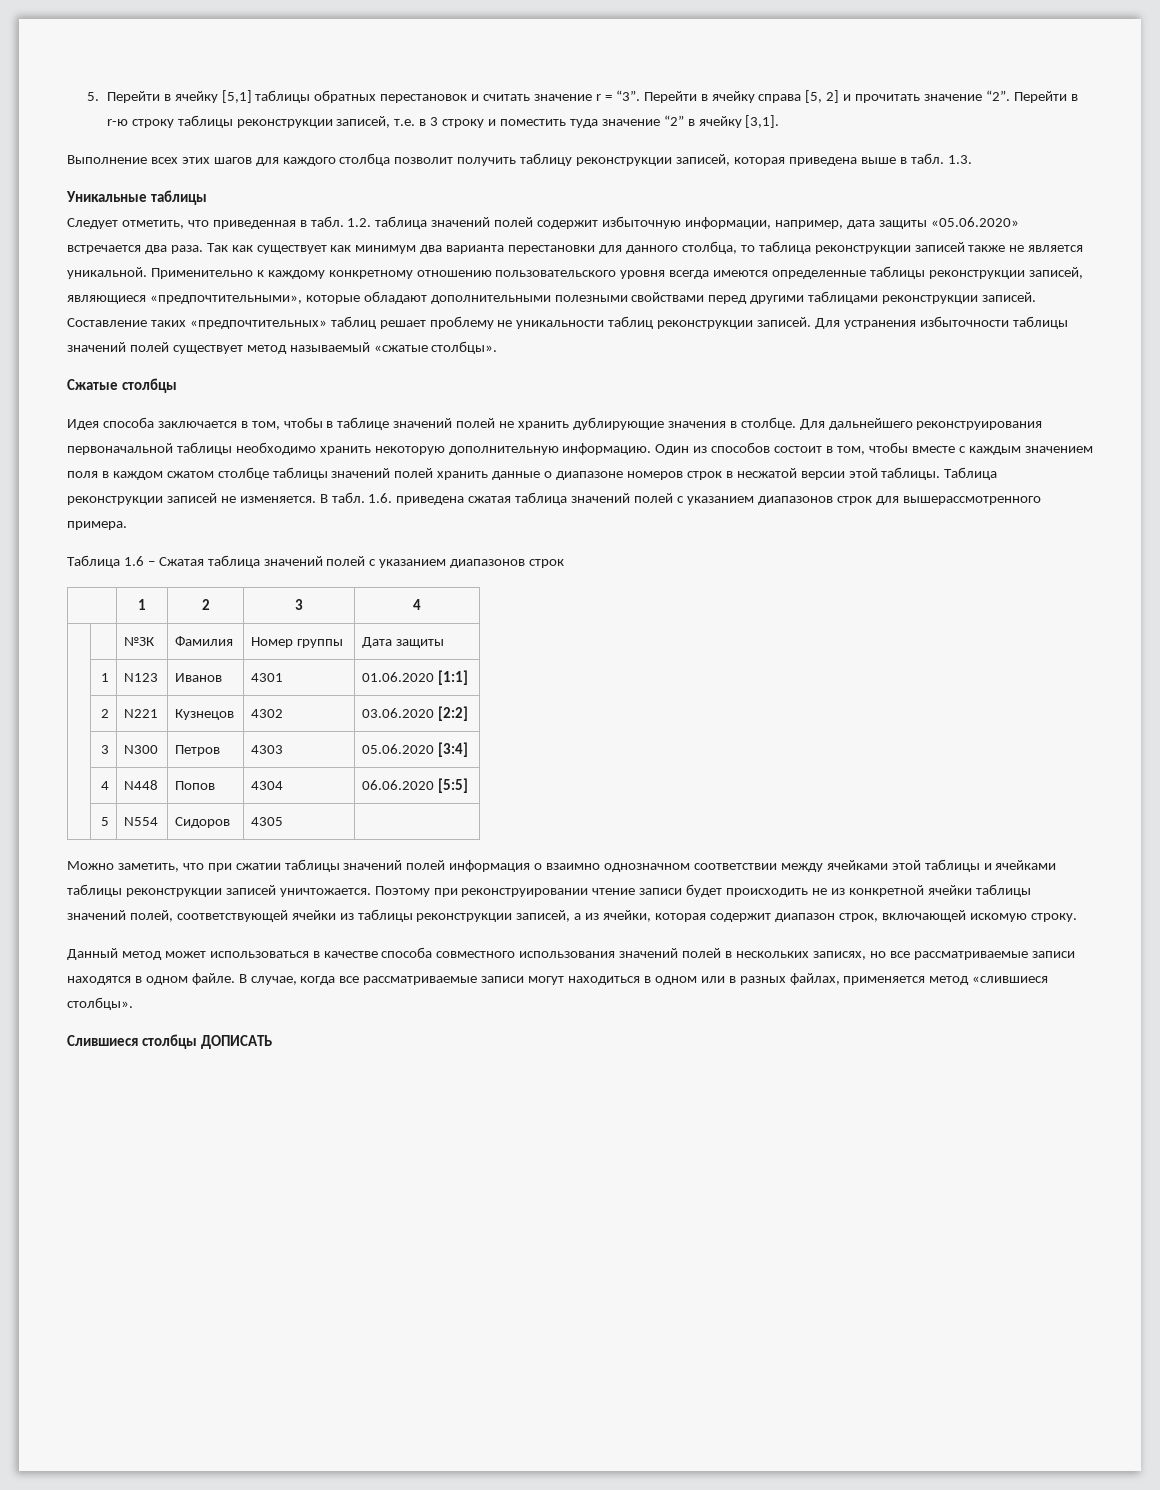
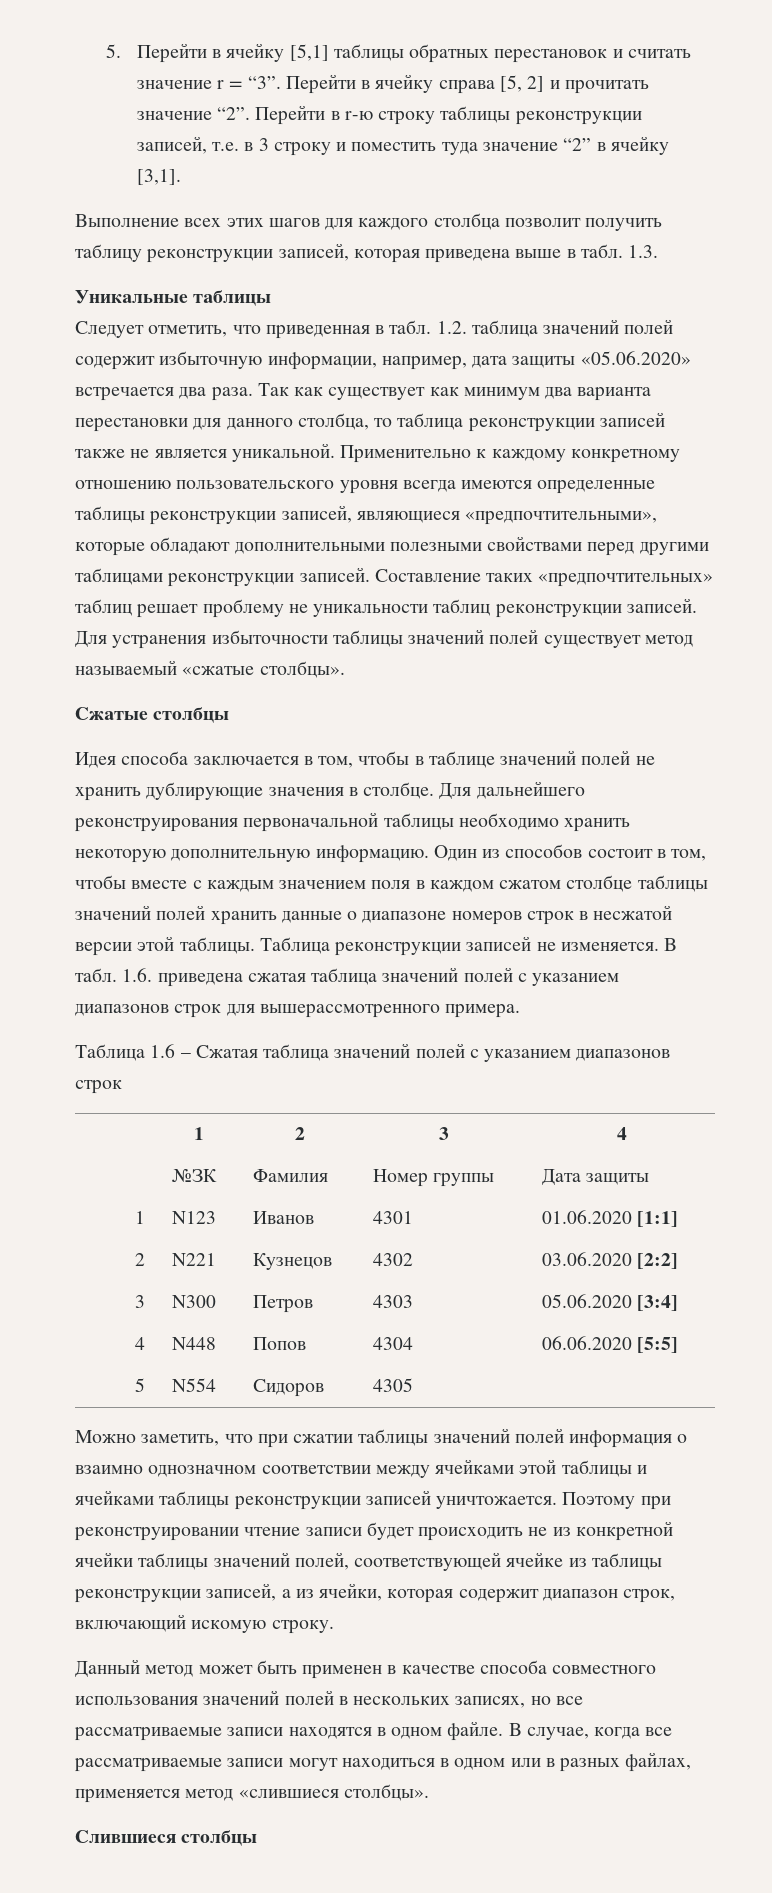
- Поэтому при реконструировании чтение записи будет происходить не из конкретной ячейки таблицы значений полей, соответствующей ячейки из таблицы реконструкции записей, а из ячейки, которая содержит диапазон строк, включающей искомую строку.
+ Поэтому при реконструировании чтение записи будет происходить не из конкретной ячейки таблицы значений полей, соответствующей ячейке из таблицы реконструкции записей, а из ячейки, которая содержит диапазон строк, включающий искомую строку.
- Данный метод может использоваться в качестве способа совместного использования значений полей в нескольких записях, но все рассматриваемые записи находятся в одном файле.
+ Данный метод может быть применен в качестве способа совместного использования значений полей в нескольких записях, но все рассматриваемые записи находятся в одном файле.
- Слившиеся столбцы ДОПИСАТЬ
+ Слившиеся столбцы

